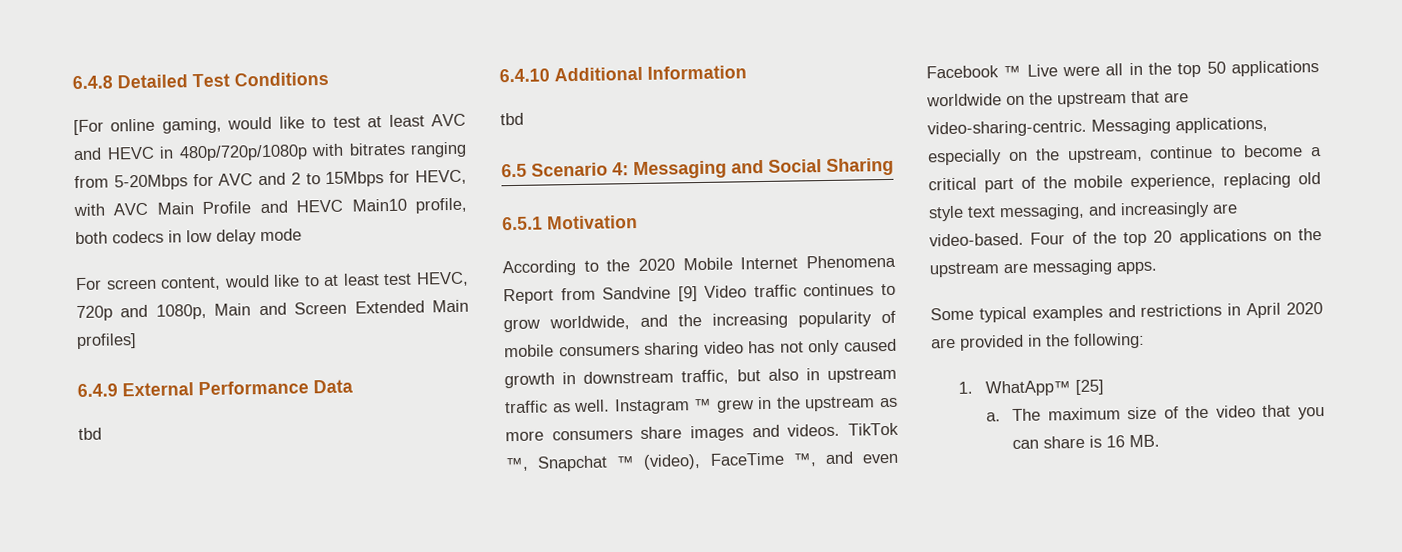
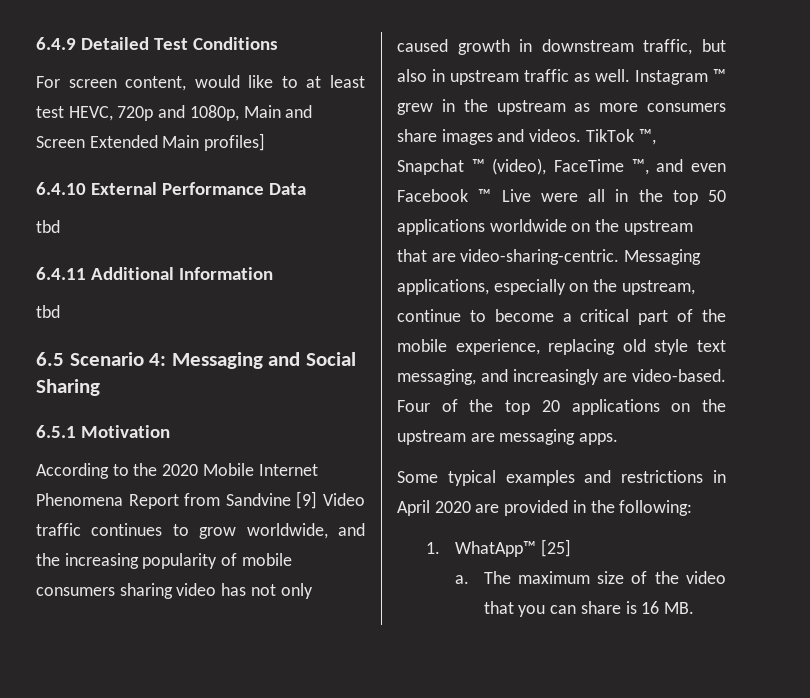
- 6.4.8 Detailed Test Conditions
+ 6.4.9 Detailed Test Conditions
- [For online gaming, would like to test at least AVC and HEVC in 480p/720p/1080p with bitrates ranging from 5-20Mbps for AVC and 2 to 15Mbps for HEVC, with AVC Main Profile and HEVC Main10 profile, both codecs in low delay mode
- 6.4.9 External Performance Data
+ 6.4.10 External Performance Data
- 6.4.10 Additional Information
+ 6.4.11 Additional Information

